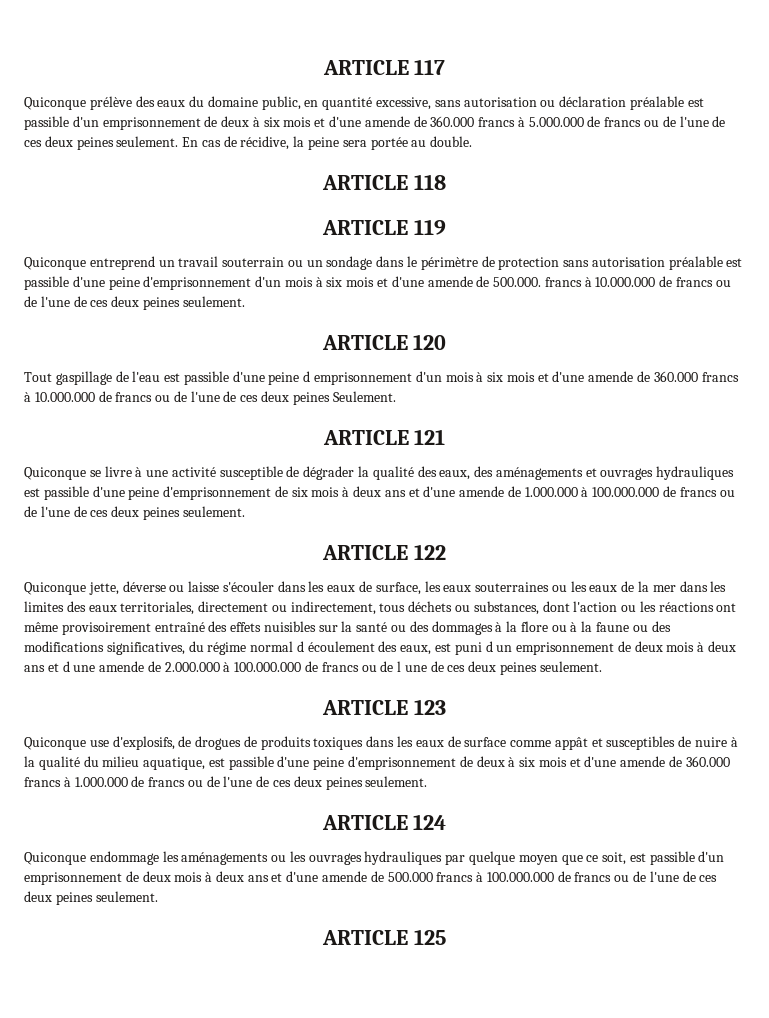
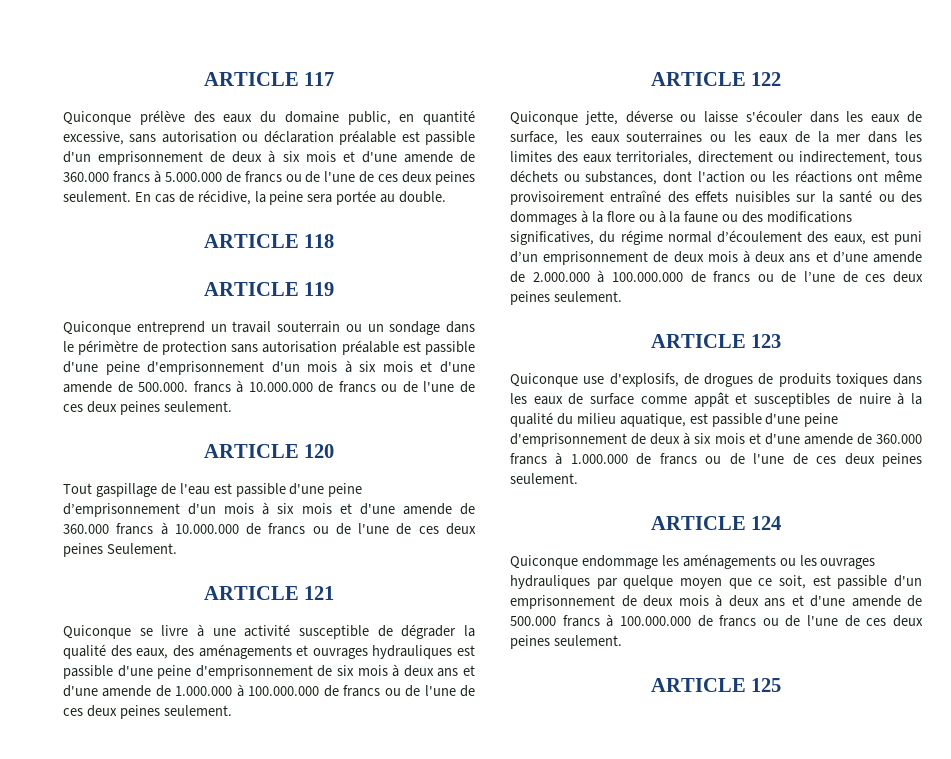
- Tout gaspillage de l'eau est passible d'une peine d emprisonnement d'un mois à six mois et d'une amende de 360.000 francs à 10.000.000 de francs ou de l'une de ces deux peines Seulement.
+ Tout gaspillage de l'eau est passible d'une peine d’emprisonnement d'un mois à six mois et d'une amende de 360.000 francs à 10.000.000 de francs ou de l'une de ces deux peines Seulement.
- Quiconque jette, déverse ou laisse s'écouler dans les eaux de surface, les eaux souterraines ou les eaux de la mer dans les limites des eaux territoriales, directement ou indirectement, tous déchets ou substances, dont l'action ou les réactions ont même provisoirement entraîné des effets nuisibles sur la santé ou des dommages à la flore ou à la faune ou des modifications significatives, du régime normal d écoulement des eaux, est puni d un emprisonnement de deux mois à deux ans et d une amende de 2.000.000 à 100.000.000 de francs ou de l une de ces deux peines seulement.
+ Quiconque jette, déverse ou laisse s'écouler dans les eaux de surface, les eaux souterraines ou les eaux de la mer dans les limites des eaux territoriales, directement ou indirectement, tous déchets ou substances, dont l'action ou les réactions ont même provisoirement entraîné des effets nuisibles sur la santé ou des dommages à la flore ou à la faune ou des modifications significatives, du régime normal d’écoulement des eaux, est puni d’un emprisonnement de deux mois à deux ans et d’une amende de 2.000.000 à 100.000.000 de francs ou de l’une de ces deux peines seulement.

